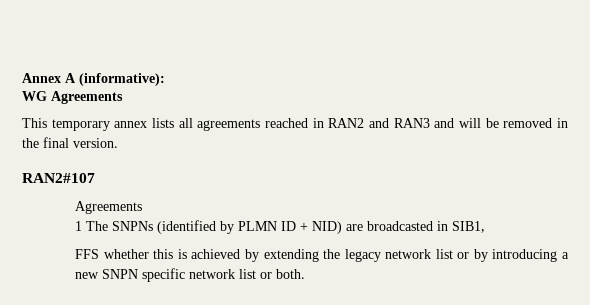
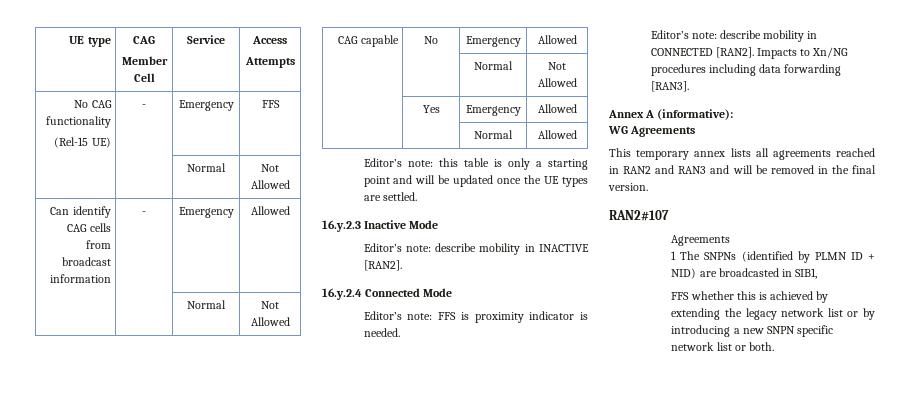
+ UE type | CAG
+ Member Cell | Service | Access
+ Attempts
+ No CAG functionality
+ (Rel-15 UE) | - | Emergency | FFS
+ | | Normal | Not Allowed
+ Can identify CAG cells from broadcast information | - | Emergency | Allowed
+ | | Normal | Not Allowed
+ CAG capable | No | Emergency | Allowed
+ | | Normal | Not Allowed
+ | Yes | Emergency | Allowed
+ | | Normal | Allowed
+ Editor’s note: this table is only a starting point and will be updated once the UE types are settled.
+ 16.y.2.3 Inactive Mode
+ Editor’s note: describe mobility in INACTIVE [RAN2].
+ 16.y.2.4 Connected Mode
+ Editor’s note: FFS is proximity indicator is needed.
+ Editor’s note: describe mobility in CONNECTED [RAN2]. Impacts to Xn/NG procedures including data forwarding [RAN3].

